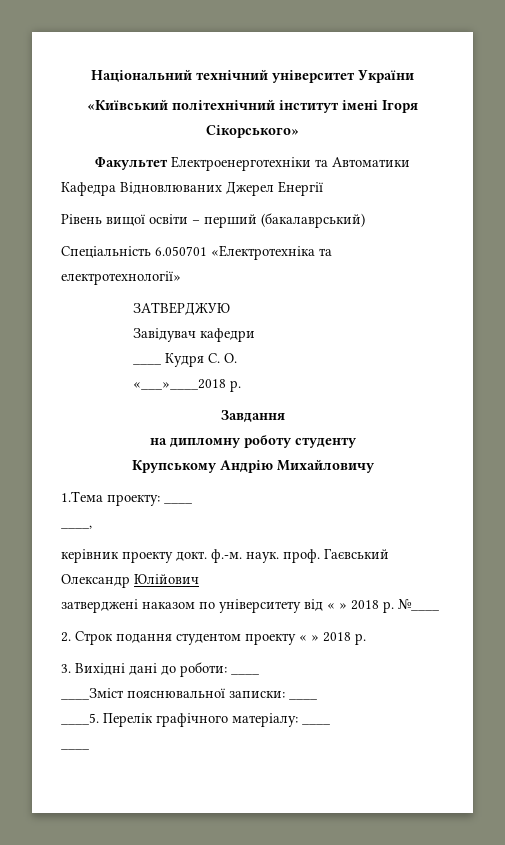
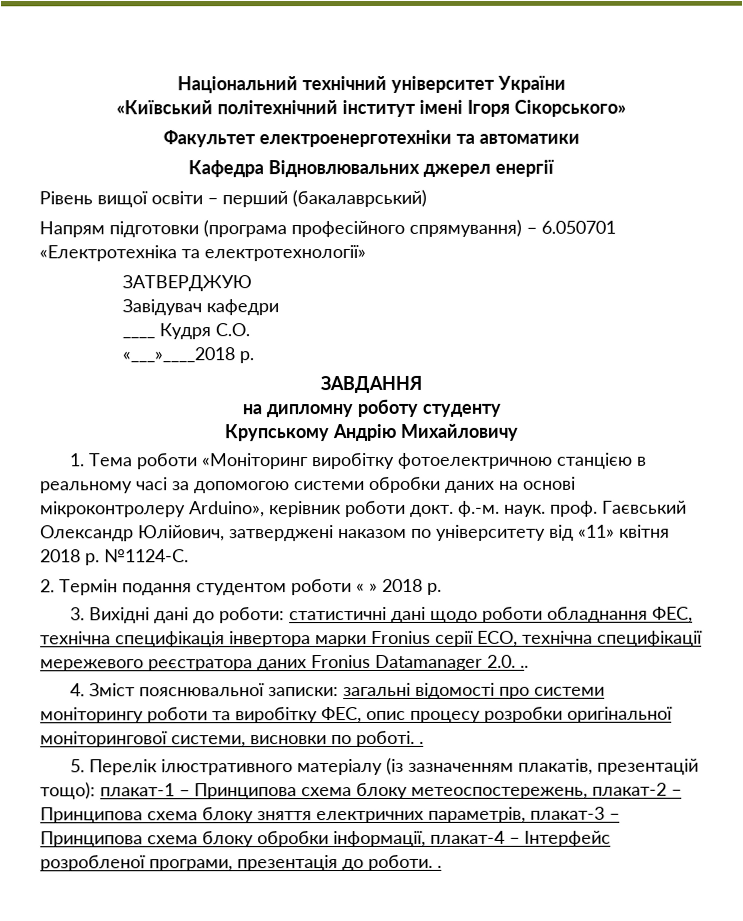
- Факультет Електроенерготехніки та Автоматики
- Кафедра Відновлюваних Джерел Енергії
+ Факультет електроенерготехніки та автоматики
+ Кафедра Відновлювальних джерел енергії
- Спеціальність 6.050701 «Електротехніка та електротехнології»
+ Напрям підготовки (програма професійного спрямування) – 6.050701 «Електротехніка та електротехнології»
- ____ Кудря С. О.
+ ____ Кудря С.О.
- Завдання
+ ЗАВДАННЯ
- 1.Тема проекту: ____
- ____,
- керівник проекту докт. ф.-м. наук. проф.
+ 1. Тема роботи «Моніторинг виробітку фотоелектричною станцією в реальному часі за допомогою системи обробки даних на основі мікроконтролеру Arduino», керівник роботи докт. ф.-м. наук. проф.
- Гаєвський Олександр Юлійович
- затверджені наказом по університету від « » 2018 р. №____
+ Гаєвський Олександр Юлійович, затверджені наказом по університету від «11» квітня 2018 р. №1124-С.
- 2. Строк подання студентом проекту « » 2018 р.
+ 2. Термін подання студентом роботи « » 2018 р.
- 3. Вихідні дані до роботи: ____
- ____Зміст пояснювальної записки: ____
- ____5. Перелік графічного матеріалу: ____
- ____
+ 3. Вихідні дані до роботи: статистичні дані щодо роботи обладнання ФЕС, технічна специфікація інвертора марки Fronius серії ECO, технічна специфікації мережевого реєстратора даних Fronius Datamanager 2.0. ..
+ 4. Зміст пояснювальної записки: загальні відомості про системи моніторингу роботи та виробітку ФЕС, опис процесу розробки оригінальної моніторингової системи, висновки по роботі. .
+ 5. Перелік ілюстративного матеріалу (із зазначенням плакатів, презентацій тощо): плакат-1 – Принципова схема блоку метеоспостережень, плакат-2 – Принципова схема блоку зняття електричних параметрів, плакат-3 – Принципова схема блоку обробки інформації, плакат-4 – Інтерфейс розробленої програми, презентація до роботи. .

